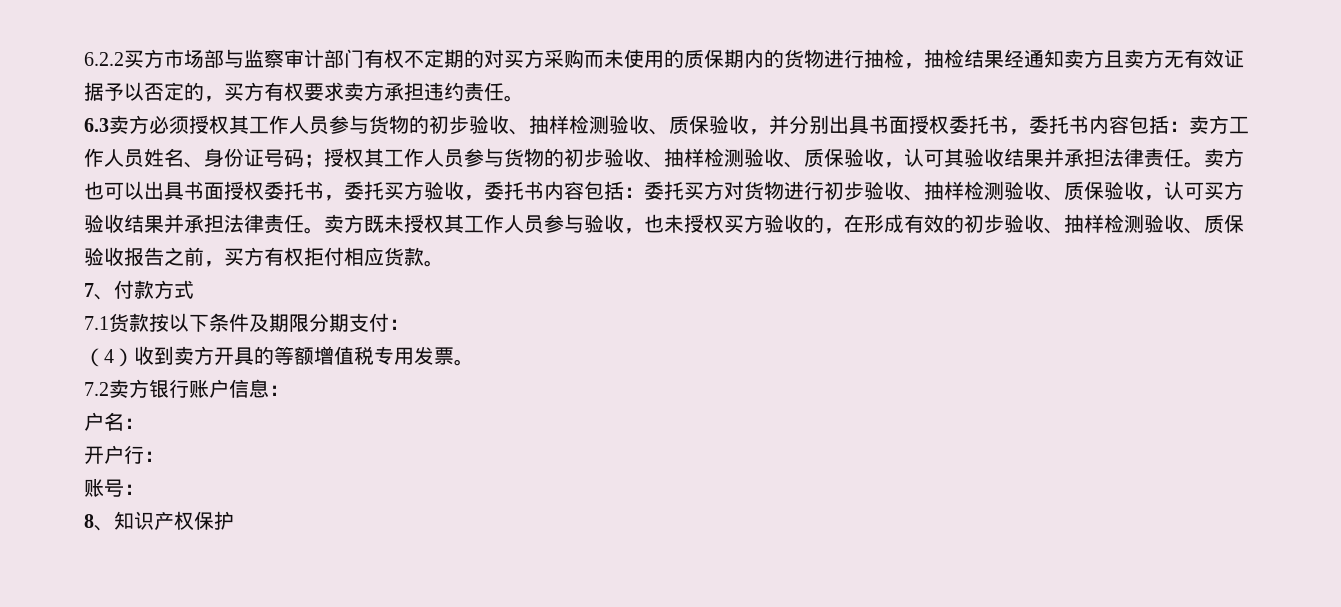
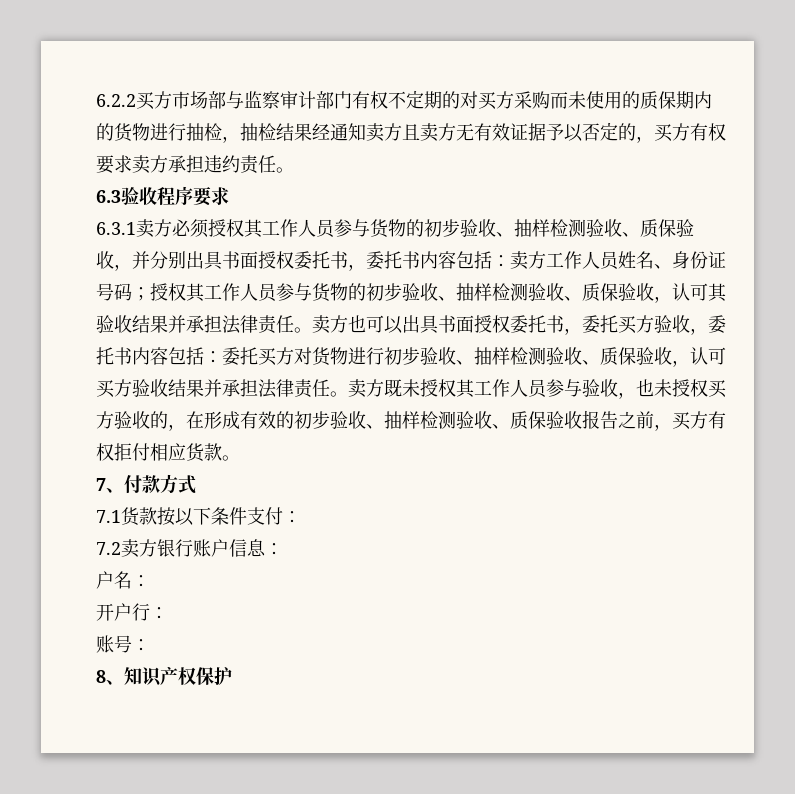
- 6.3卖方必须授权其工作人员参与货物的初步验收、抽样检测验收、质保验收，并分别出具书面授权委托书，委托书内容包括：卖方工作人员姓名、身份证号码；授权其工作人员参与货物的初步验收、抽样检测验收、质保验收，认可其验收结果并承担法律责任。
+ 6.3验收程序要求
+ 6.3.1卖方必须授权其工作人员参与货物的初步验收、抽样检测验收、质保验收，并分别出具书面授权委托书，委托书内容包括：卖方工作人员姓名、身份证号码；授权其工作人员参与货物的初步验收、抽样检测验收、质保验收，认可其验收结果并承担法律责任。
- 7.1货款按以下条件及期限分期支付：
+ 7.1货款按以下条件支付：
- （4）收到卖方开具的等额增值税专用发票。

